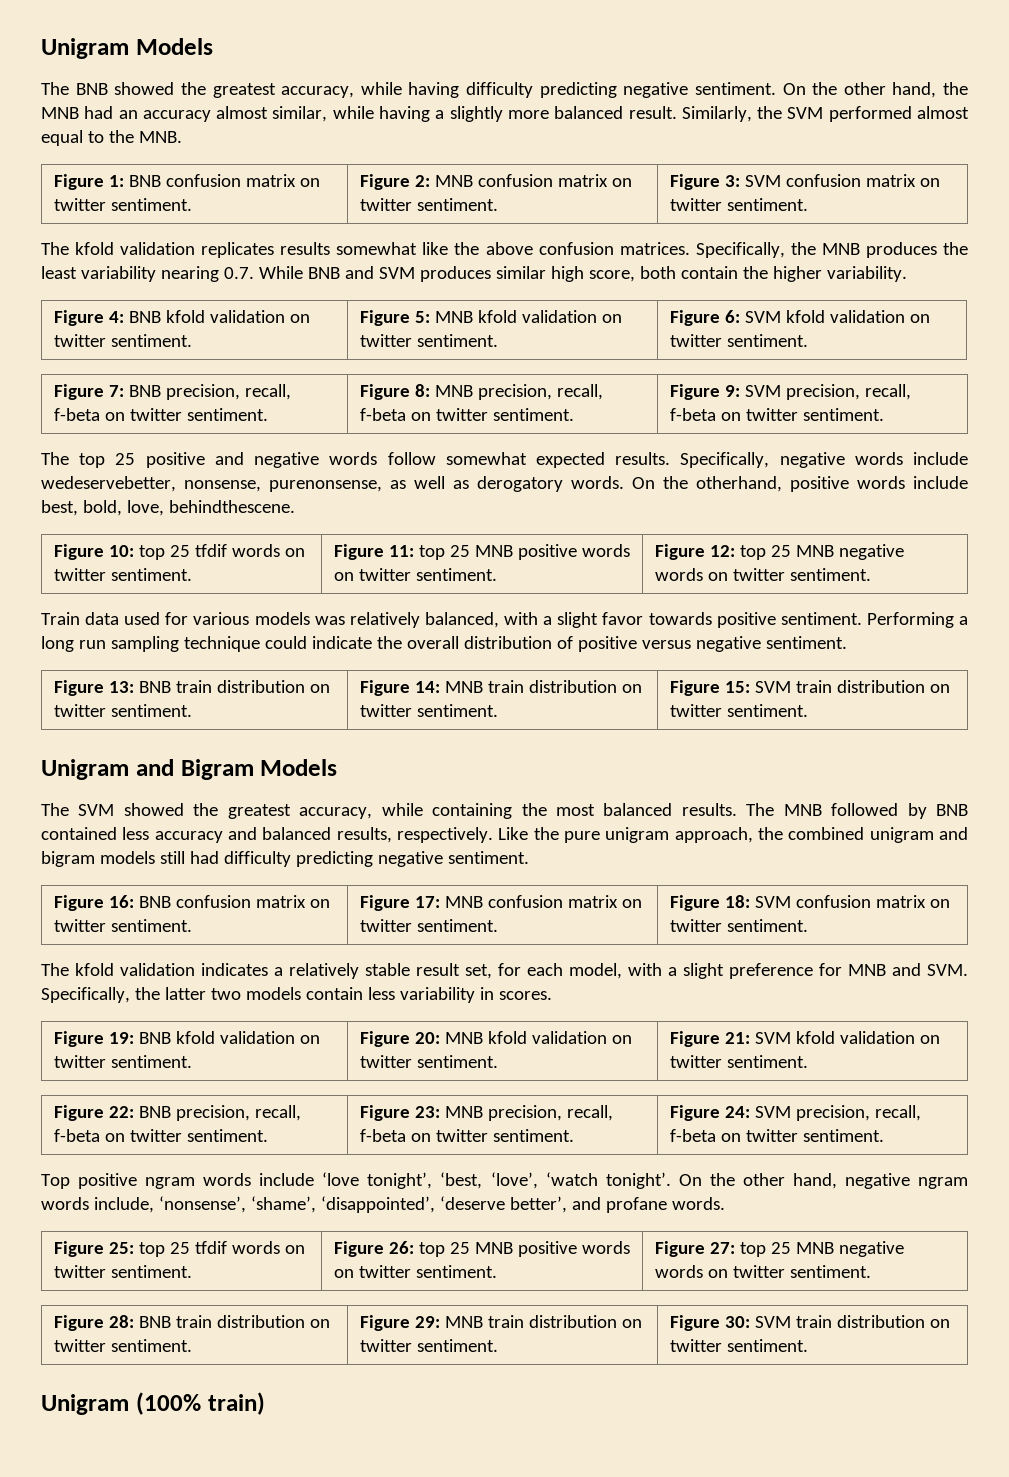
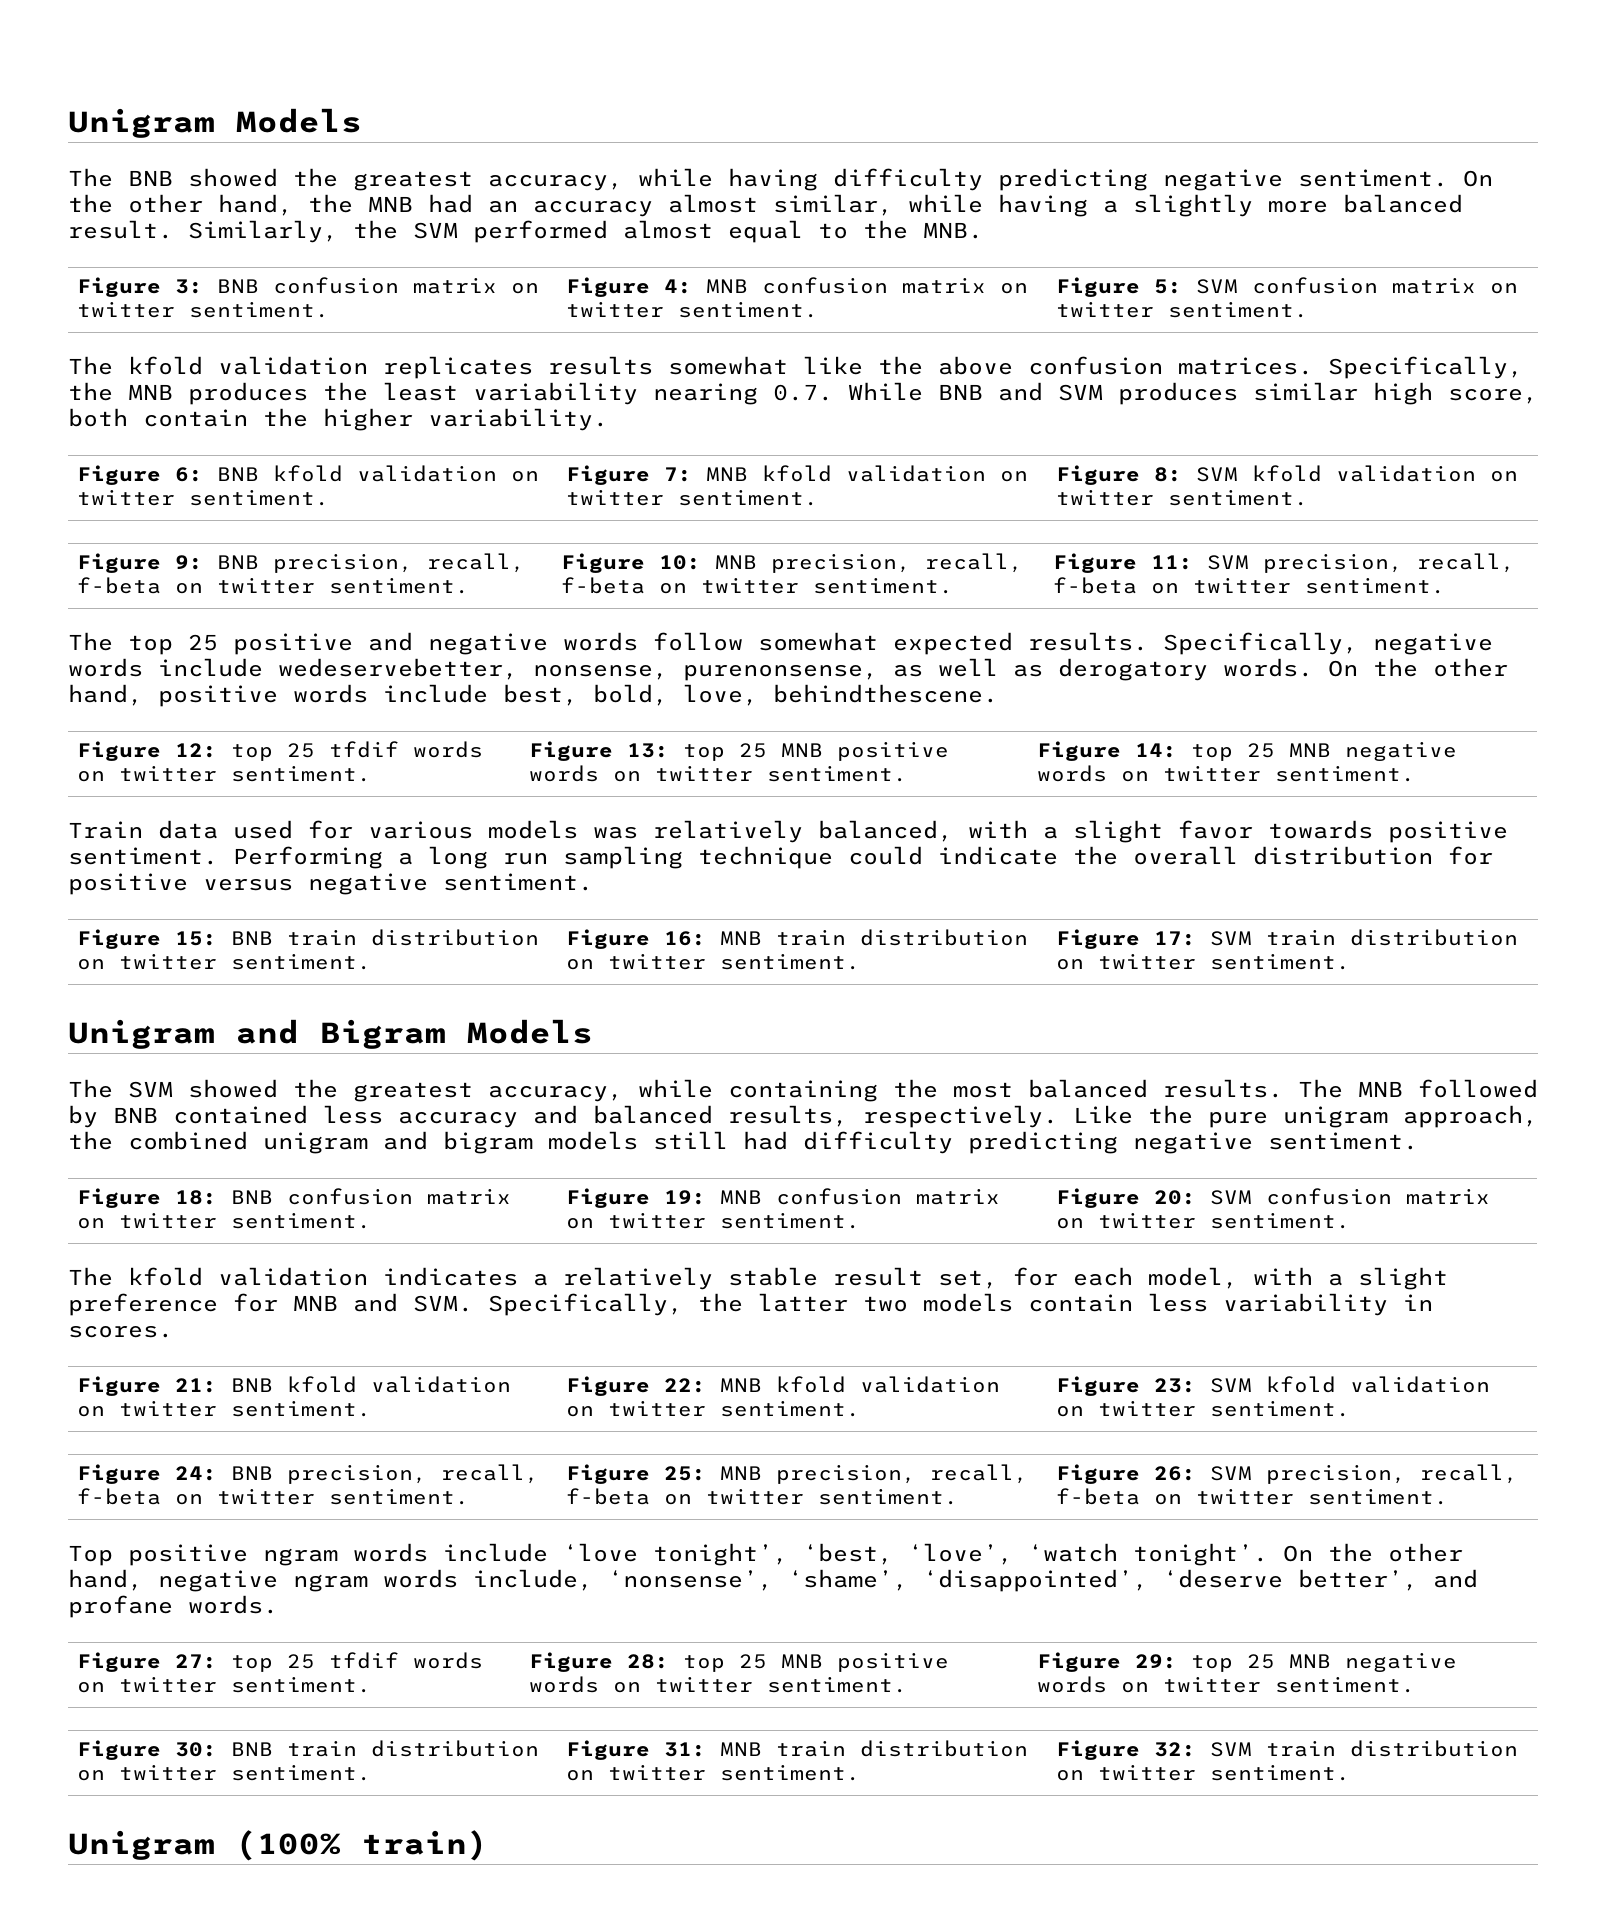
- Figure 1: BNB confusion matrix on twitter sentiment. | Figure 2: MNB confusion matrix on twitter sentiment. | Figure 3: SVM confusion matrix on twitter sentiment.
+ Figure 3: BNB confusion matrix on twitter sentiment. | Figure 4: MNB confusion matrix on twitter sentiment. | Figure 5: SVM confusion matrix on twitter sentiment.
- Figure 4: BNB kfold validation on twitter sentiment. | Figure 5: MNB kfold validation on twitter sentiment. | Figure 6: SVM kfold validation on twitter sentiment.
- Figure 7: BNB precision, recall, f-beta on twitter sentiment. | Figure 8: MNB precision, recall, f-beta on twitter sentiment. | Figure 9: SVM precision, recall, f-beta on twitter sentiment.
+ Figure 6: BNB kfold validation on twitter sentiment. | Figure 7: MNB kfold validation on twitter sentiment. | Figure 8: SVM kfold validation on twitter sentiment.
+ Figure 9: BNB precision, recall, f-beta on twitter sentiment. | Figure 10: MNB precision, recall, f-beta on twitter sentiment. | Figure 11: SVM precision, recall, f-beta on twitter sentiment.
- On the otherhand, positive words include best, bold, love, behindthescene.
+ On the other hand, positive words include best, bold, love, behindthescene.
- Figure 10: top 25 tfdif words on twitter sentiment. | Figure 11: top 25 MNB positive words on twitter sentiment. | Figure 12: top 25 MNB negative words on twitter sentiment.
+ Figure 12: top 25 tfdif words on twitter sentiment. | Figure 13: top 25 MNB positive words on twitter sentiment. | Figure 14: top 25 MNB negative words on twitter sentiment.
- Performing a long run sampling technique could indicate the overall distribution of positive versus negative sentiment.
+ Performing a long run sampling technique could indicate the overall distribution for positive versus negative sentiment.
- Figure 13: BNB train distribution on twitter sentiment. | Figure 14: MNB train distribution on twitter sentiment. | Figure 15: SVM train distribution on twitter sentiment.
+ Figure 15: BNB train distribution on twitter sentiment. | Figure 16: MNB train distribution on twitter sentiment. | Figure 17: SVM train distribution on twitter sentiment.
- Figure 16: BNB confusion matrix on twitter sentiment. | Figure 17: MNB confusion matrix on twitter sentiment. | Figure 18: SVM confusion matrix on twitter sentiment.
+ Figure 18: BNB confusion matrix on twitter sentiment. | Figure 19: MNB confusion matrix on twitter sentiment. | Figure 20: SVM confusion matrix on twitter sentiment.
- Figure 19: BNB kfold validation on twitter sentiment. | Figure 20: MNB kfold validation on twitter sentiment. | Figure 21: SVM kfold validation on twitter sentiment.
- Figure 22: BNB precision, recall, f-beta on twitter sentiment. | Figure 23: MNB precision, recall, f-beta on twitter sentiment. | Figure 24: SVM precision, recall, f-beta on twitter sentiment.
+ Figure 21: BNB kfold validation on twitter sentiment. | Figure 22: MNB kfold validation on twitter sentiment. | Figure 23: SVM kfold validation on twitter sentiment.
+ Figure 24: BNB precision, recall, f-beta on twitter sentiment. | Figure 25: MNB precision, recall, f-beta on twitter sentiment. | Figure 26: SVM precision, recall, f-beta on twitter sentiment.
- Figure 25: top 25 tfdif words on twitter sentiment. | Figure 26: top 25 MNB positive words on twitter sentiment. | Figure 27: top 25 MNB negative words on twitter sentiment.
+ Figure 27: top 25 tfdif words on twitter sentiment. | Figure 28: top 25 MNB positive words on twitter sentiment. | Figure 29: top 25 MNB negative words on twitter sentiment.
- Figure 28: BNB train distribution on twitter sentiment. | Figure 29: MNB train distribution on twitter sentiment. | Figure 30: SVM train distribution on twitter sentiment.
+ Figure 30: BNB train distribution on twitter sentiment. | Figure 31: MNB train distribution on twitter sentiment. | Figure 32: SVM train distribution on twitter sentiment.

